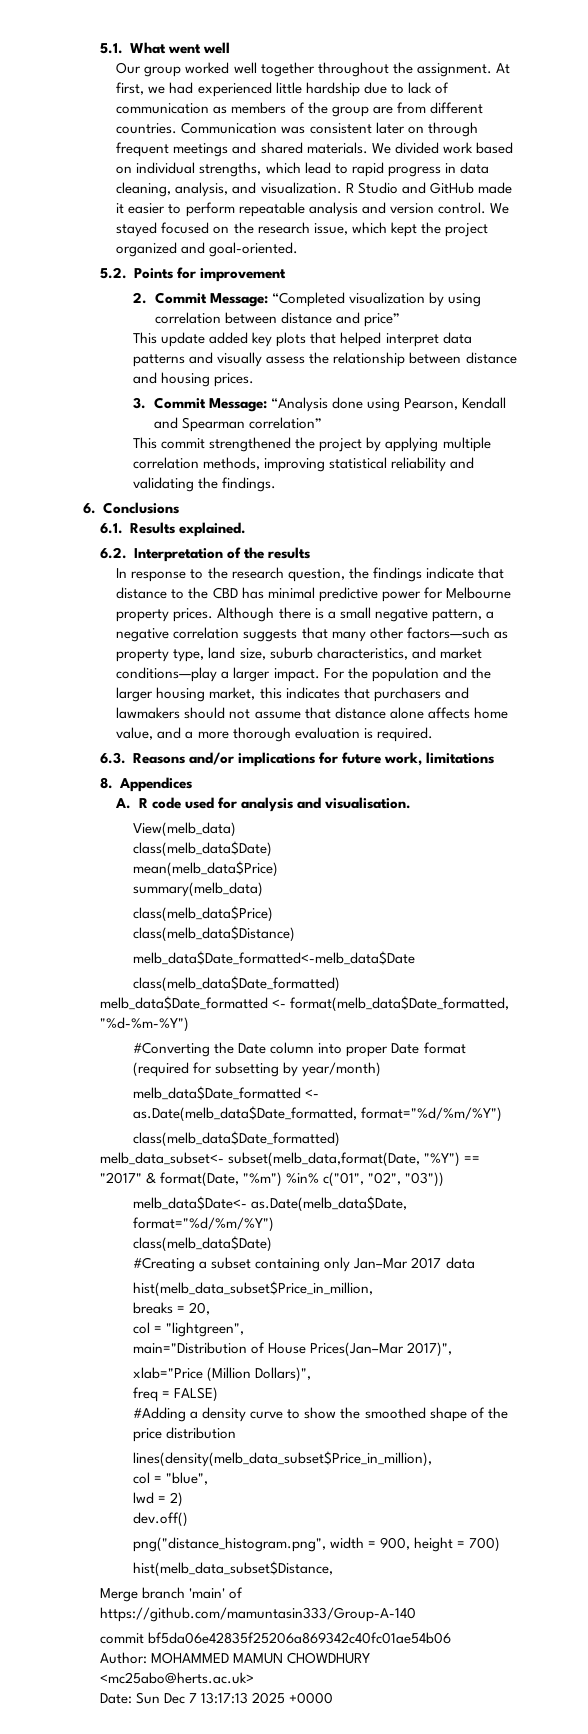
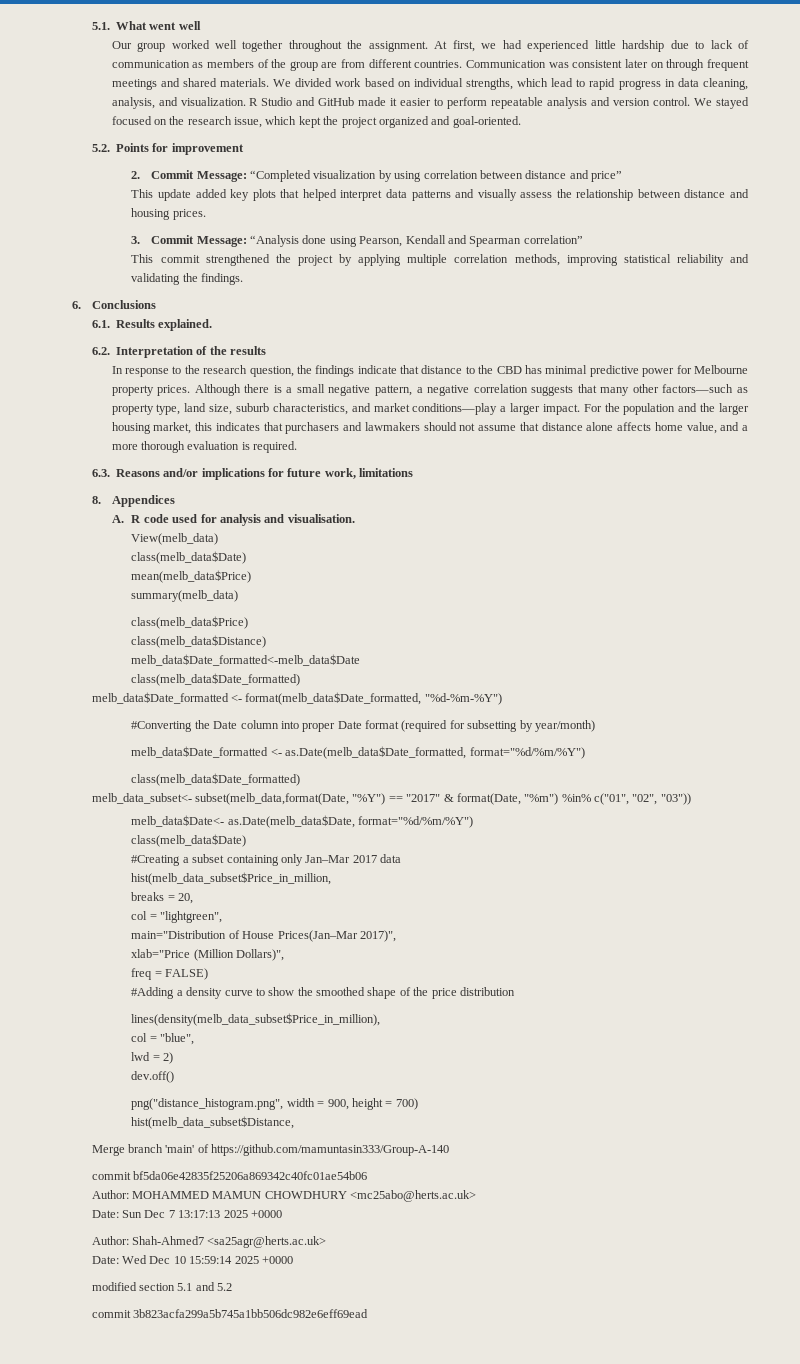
+ Author: Shah-Ahmed7 <sa25agr@herts.ac.uk>
+ Date: Wed Dec 10 15:59:14 2025 +0000
+ modified section 5.1 and 5.2
+ commit 3b823acfa299a5b745a1bb506dc982e6eff69ead

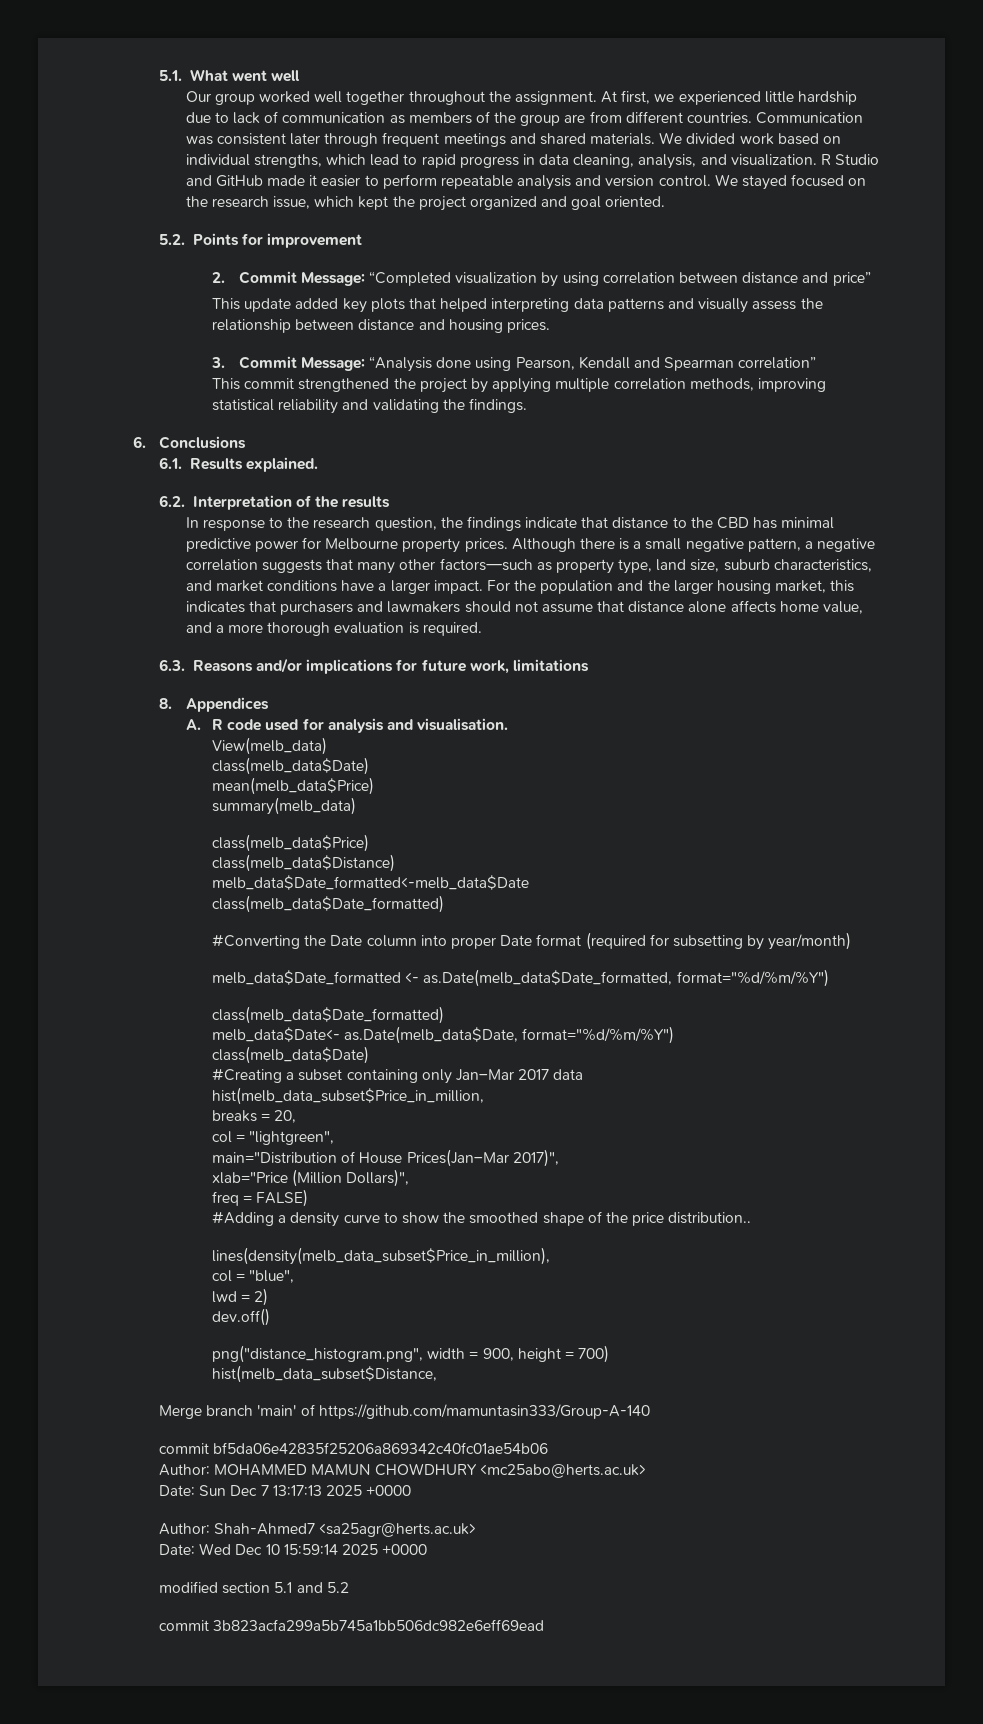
- At first, we had experienced little hardship due to lack of communication as members of the group are from different countries.
+ At first, we experienced little hardship due to lack of communication as members of the group are from different countries.
- Communication was consistent later on through frequent meetings and shared materials.
+ Communication was consistent later through frequent meetings and shared materials.
- We stayed focused on the research issue, which kept the project organized and goal-oriented.
+ We stayed focused on the research issue, which kept the project organized and goal oriented.
- This update added key plots that helped interpret data patterns and visually assess the relationship between distance and housing prices.
+ This update added key plots that helped interpreting data patterns and visually assess the relationship between distance and housing prices.
- Although there is a small negative pattern, a negative correlation suggests that many other factors—such as property type, land size, suburb characteristics, and market conditions—play a larger impact.
+ Although there is a small negative pattern, a negative correlation suggests that many other factors—such as property type, land size, suburb characteristics, and market conditions have a larger impact.
- melb_data$Date_formatted <- format(melb_data$Date_formatted, "%d-%m-%Y")
- melb_data_subset<- subset(melb_data,format(Date, "%Y") == "2017" & format(Date, "%m") %in% c("01", "02", "03"))
- #Adding a density curve to show the smoothed shape of the price distribution
+ #Adding a density curve to show the smoothed shape of the price distribution..

